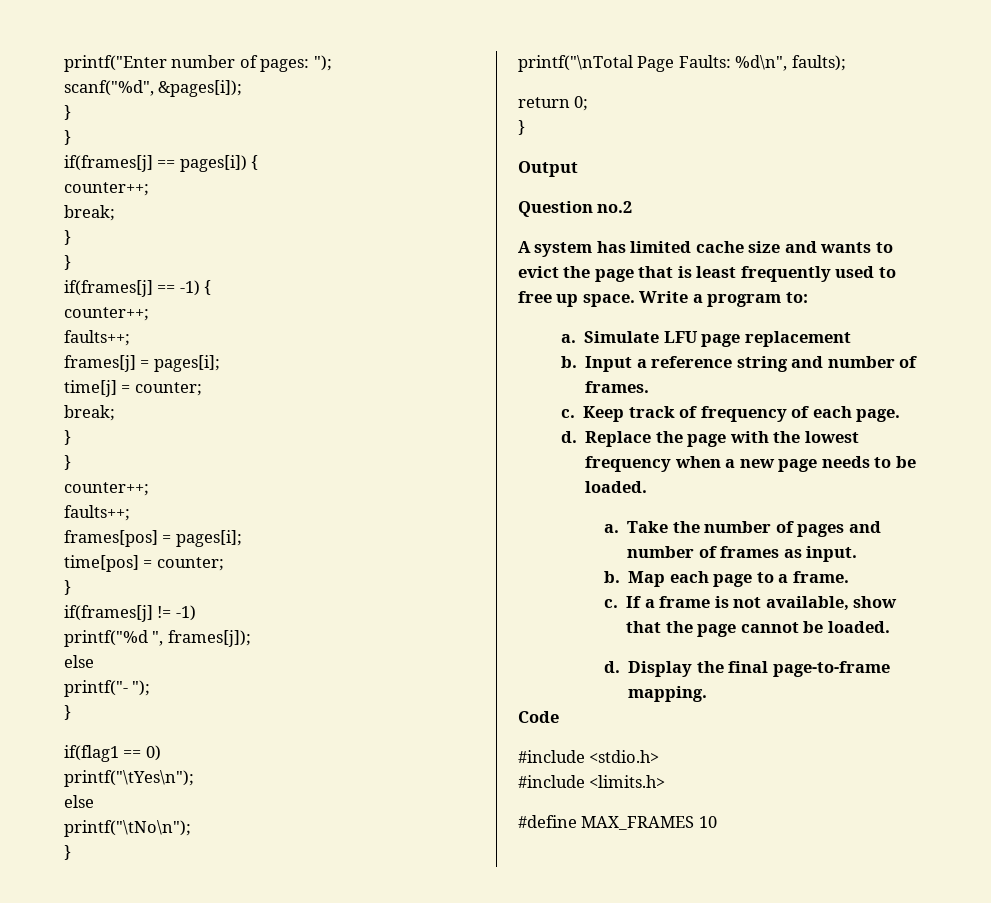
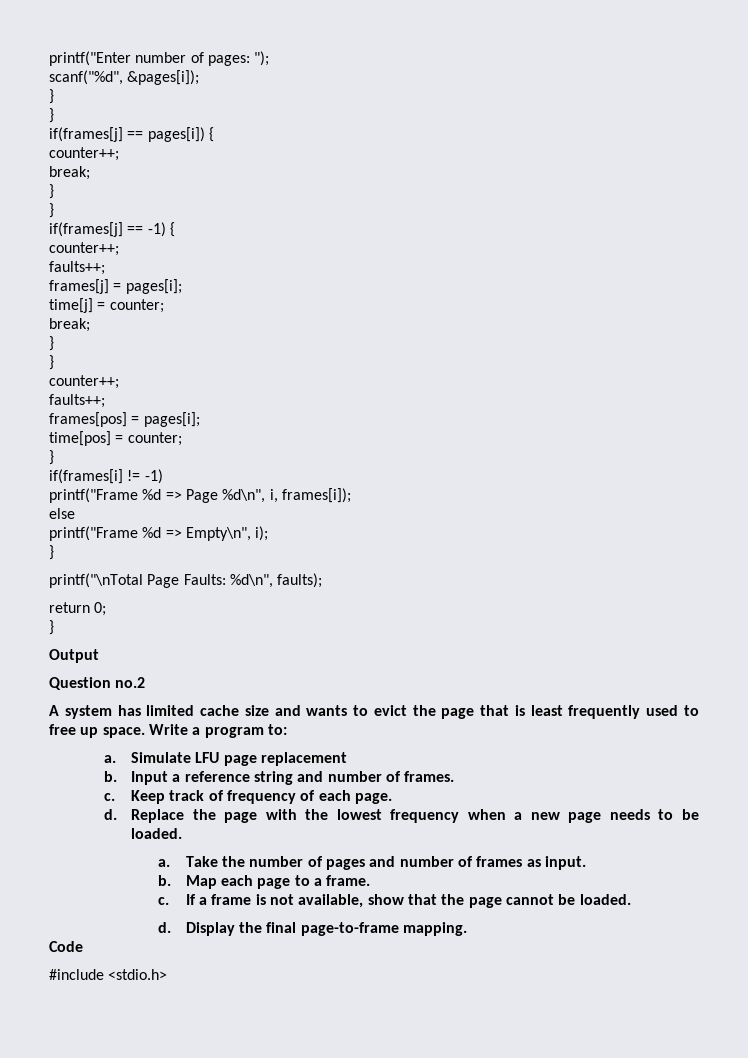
- if(frames[j] != -1)
+ if(frames[i] != -1)
- printf("%d ", frames[j]);
+ printf("Frame %d => Page %d\n", i, frames[i]);
  else
- printf("- ");
- }
- if(flag1 == 0)
- printf("\tYes\n");
- else
- printf("\tNo\n");
+ printf("Frame %d => Empty\n", i);
- #include <limits.h>
- #define MAX_FRAMES 10

